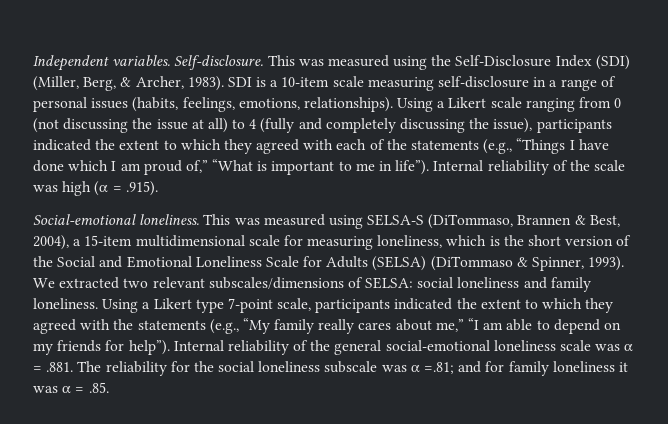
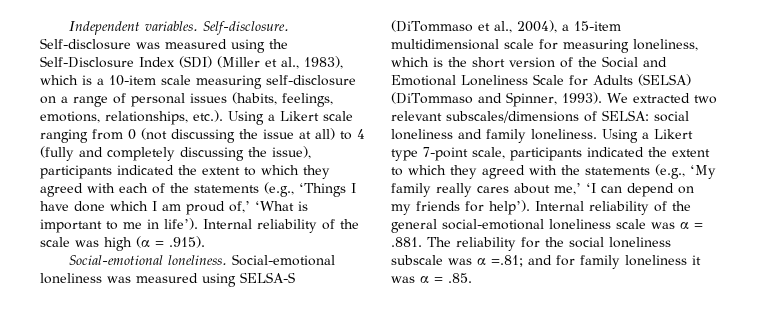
- This was measured using the Self-Disclosure Index (SDI) (Miller, Berg, & Archer, 1983). SDI is a 10-item scale measuring self-disclosure in a range of personal issues (habits, feelings, emotions, relationships). Using a Likert scale ranging from 0 (not discussing the issue at all) to 4 (fully and completely discussing the issue), participants indicated the extent to which they agreed with each of the statements (e.g., “Things I have done which I am proud of,” “What is important to me in life”).
+ Self-disclosure was measured using the Self-Disclosure Index (SDI) (Miller et al., 1983), which is a 10-item scale measuring self-disclosure on a range of personal issues (habits, feelings, emotions, relationships, etc.). Using a Likert scale ranging from 0 (not discussing the issue at all) to 4 (fully and completely discussing the issue), participants indicated the extent to which they agreed with each of the statements (e.g., ‘Things I have done which I am proud of,’ ‘What is important to me in life’).
- This was measured using SELSA-S (DiTommaso, Brannen & Best, 2004), a 15-item multidimensional scale for measuring loneliness, which is the short version of the Social and Emotional Loneliness Scale for Adults (SELSA) (DiTommaso & Spinner, 1993).
+ Social-emotional loneliness was measured using SELSA-S (DiTommaso et al., 2004), a 15-item multidimensional scale for measuring loneliness, which is the short version of the Social and Emotional Loneliness Scale for Adults (SELSA) (DiTommaso and Spinner, 1993).
- Using a Likert type 7-point scale, participants indicated the extent to which they agreed with the statements (e.g., “My family really cares about me,” “I am able to depend on my friends for help”).
+ Using a Likert type 7-point scale, participants indicated the extent to which they agreed with the statements (e.g., ‘My family really cares about me,’ ‘I can depend on my friends for help’).

